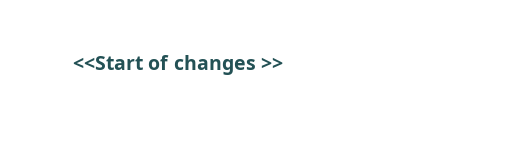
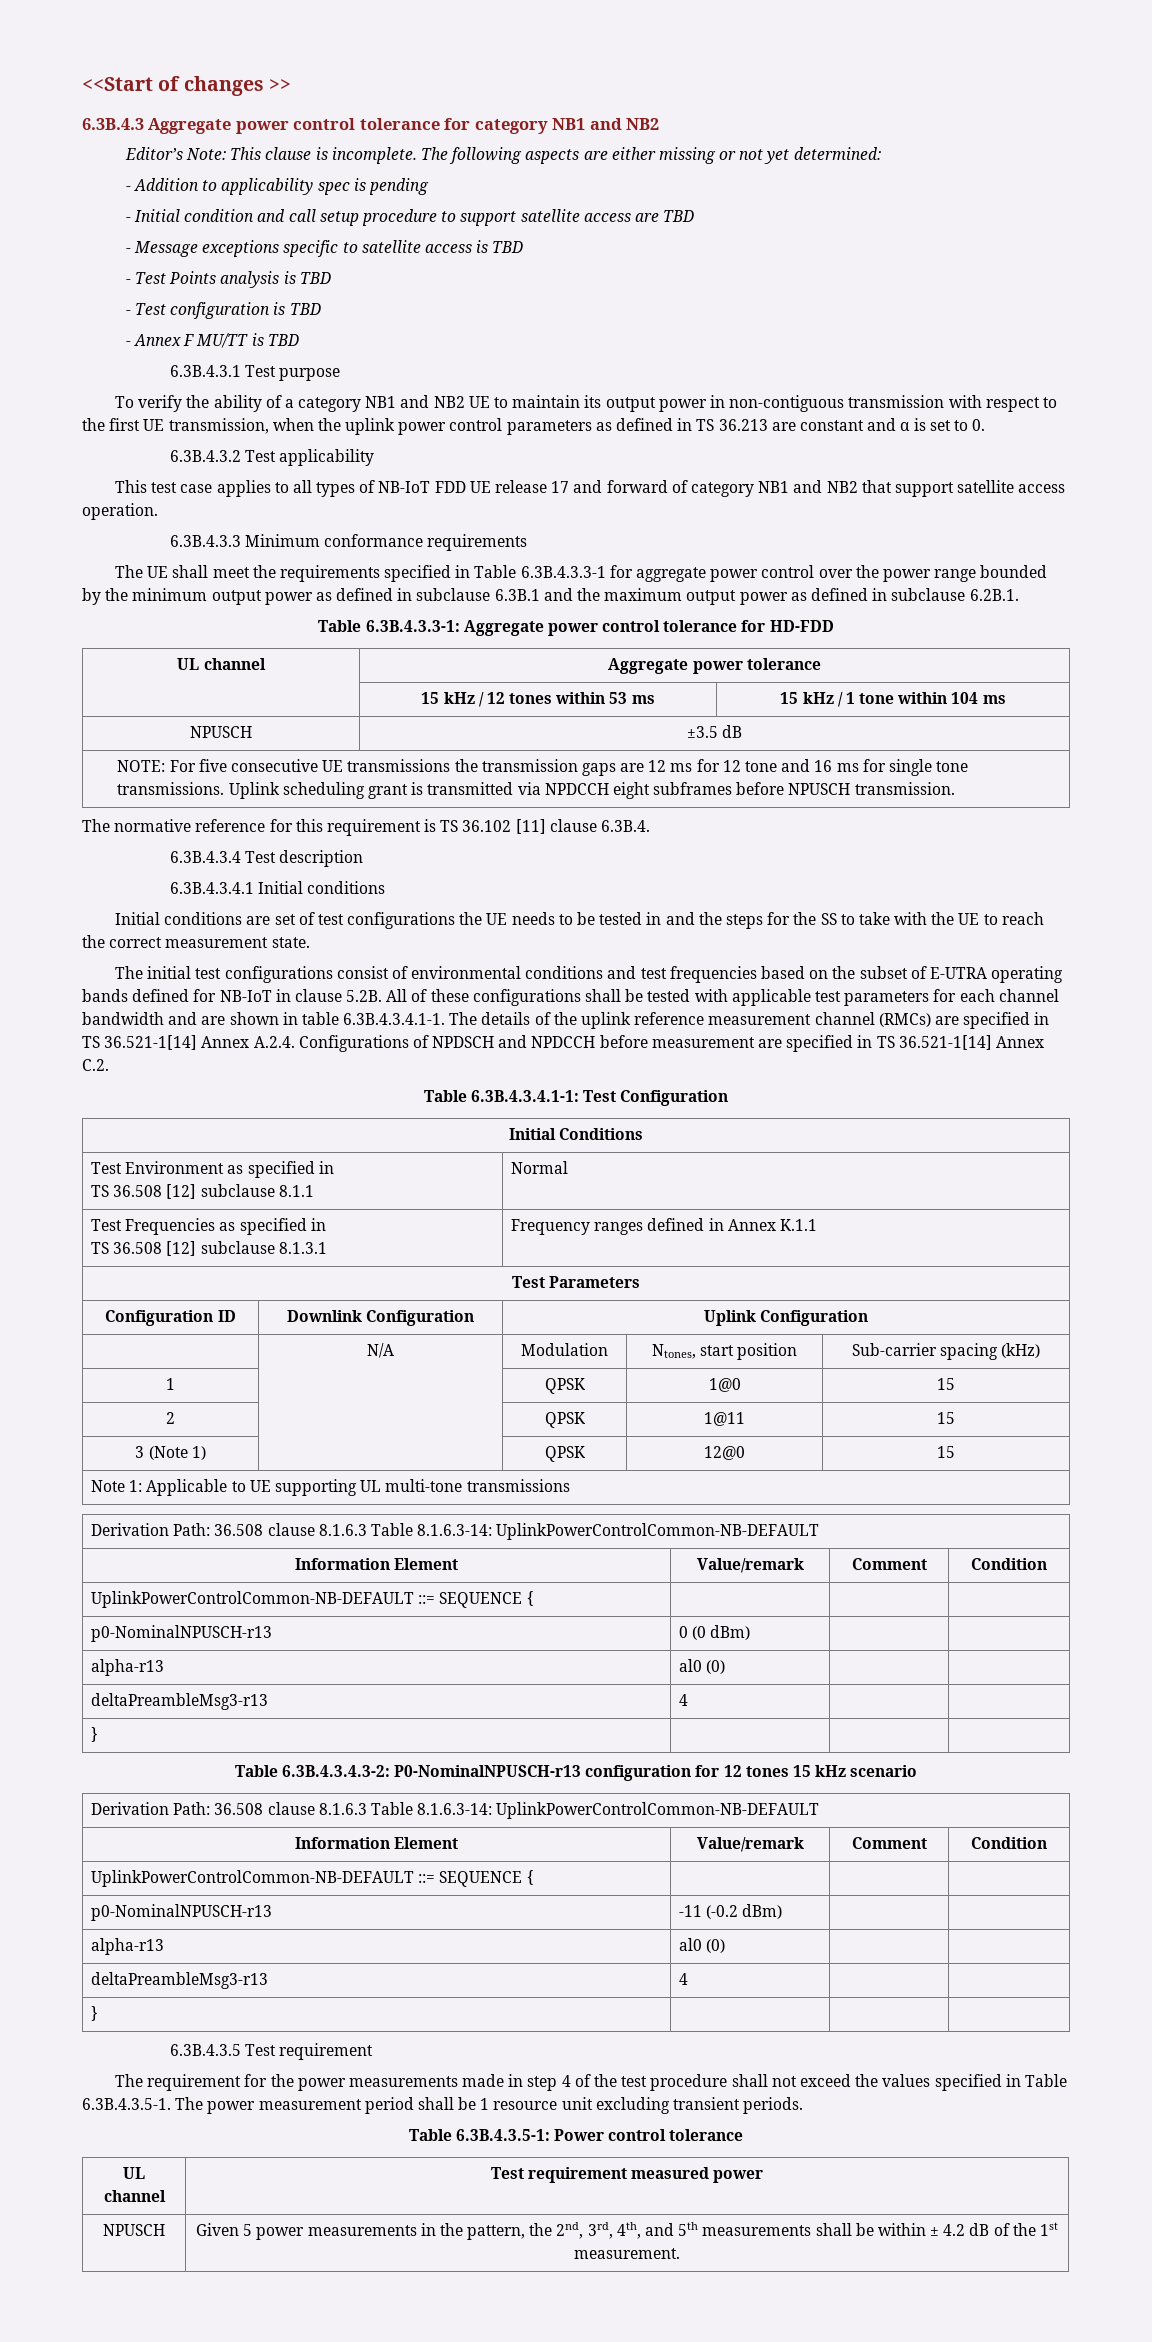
+ 6.3B.4.3 Aggregate power control tolerance for category NB1 and NB2
+ Editor’s Note: This clause is incomplete. The following aspects are either missing or not yet determined:
+ - Addition to applicability spec is pending
+ - Initial condition and call setup procedure to support satellite access are TBD
+ - Message exceptions specific to satellite access is TBD
+ - Test Points analysis is TBD
+ - Test configuration is TBD
+ - Annex F MU/TT is TBD
+ 6.3B.4.3.1 Test purpose
+ To verify the ability of a category NB1 and NB2 UE to maintain its output power in non-contiguous transmission with respect to the first UE transmission, when the uplink power control parameters as defined in TS 36.213 are constant and α is set to 0.
+ 6.3B.4.3.2 Test applicability
+ This test case applies to all types of NB-IoT FDD UE release 17 and forward of category NB1 and NB2 that support satellite access operation.
+ 6.3B.4.3.3 Minimum conformance requirements
+ The UE shall meet the requirements specified in Table 6.3B.4.3.3-1 for aggregate power control over the power range bounded by the minimum output power as defined in subclause 6.3B.1 and the maximum output power as defined in subclause 6.2B.1.
+ Table 6.3B.4.3.3-1: Aggregate power control tolerance for HD-FDD
+ UL channel | Aggregate power tolerance
+ | 15 kHz / 12 tones within 53 ms | 15 kHz / 1 tone within 104 ms
+ NPUSCH | ±3.5 dB
+ NOTE: For five consecutive UE transmissions the transmission gaps are 12 ms for 12 tone and 16 ms for single tone transmissions. Uplink scheduling grant is transmitted via NPDCCH eight subframes before NPUSCH transmission.
+ The normative reference for this requirement is TS 36.102 [11] clause 6.3B.4.
+ 6.3B.4.3.4 Test description
+ 6.3B.4.3.4.1 Initial conditions
+ Initial conditions are set of test configurations the UE needs to be tested in and the steps for the SS to take with the UE to reach the correct measurement state.
+ The initial test configurations consist of environmental conditions and test frequencies based on the subset of E-UTRA operating bands defined for NB-IoT in clause 5.2B. All of these configurations shall be tested with applicable test parameters for each channel bandwidth and are shown in table 6.3B.4.3.4.1-1. The details of the uplink reference measurement channel (RMCs) are specified in TS 36.521-1[14] Annex A.2.4. Configurations of NPDSCH and NPDCCH before measurement are specified in TS 36.521-1[14] Annex C.2.
+ Table 6.3B.4.3.4.1-1: Test Configuration
+ Initial Conditions
+ Test Environment as specified in
+ TS 36.508 [12] subclause 8.1.1 | Normal
+ Test Frequencies as specified in
+ TS 36.508 [12] subclause 8.1.3.1 | Frequency ranges defined in Annex K.1.1
+ Test Parameters
+ Configuration ID | Downlink Configuration | Uplink Configuration
+ | N/A | Modulation | Ntones, start position | Sub-carrier spacing (kHz)
+ 1 | | QPSK | 1@0 | 15
+ 2 | | QPSK | 1@11 | 15
+ 3 (Note 1) | | QPSK | 12@0 | 15
+ Note 1: Applicable to UE supporting UL multi-tone transmissions
+ Derivation Path: 36.508 clause 8.1.6.3 Table 8.1.6.3-14: UplinkPowerControlCommon-NB-DEFAULT
+ Information Element | Value/remark | Comment | Condition
+ UplinkPowerControlCommon-NB-DEFAULT ::= SEQUENCE { | | |
+ p0-NominalNPUSCH-r13 | 0 (0 dBm) | |
+ alpha-r13 | al0 (0) | |
+ deltaPreambleMsg3-r13 | 4 | |
+ } | | |
+ Table 6.3B.4.3.4.3-2: P0-NominalNPUSCH-r13 configuration for 12 tones 15 kHz scenario
+ Derivation Path: 36.508 clause 8.1.6.3 Table 8.1.6.3-14: UplinkPowerControlCommon-NB-DEFAULT
+ Information Element | Value/remark | Comment | Condition
+ UplinkPowerControlCommon-NB-DEFAULT ::= SEQUENCE { | | |
+ p0-NominalNPUSCH-r13 | -11 (-0.2 dBm) | |
+ alpha-r13 | al0 (0) | |
+ deltaPreambleMsg3-r13 | 4 | |
+ } | | |
+ 6.3B.4.3.5 Test requirement
+ The requirement for the power measurements made in step 4 of the test procedure shall not exceed the values specified in Table 6.3B.4.3.5-1. The power measurement period shall be 1 resource unit excluding transient periods.
+ Table 6.3B.4.3.5-1: Power control tolerance
+ UL channel | Test requirement measured power
+ NPUSCH | Given 5 power measurements in the pattern, the 2nd, 3rd, 4th, and 5th measurements shall be within ± 4.2 dB of the 1st measurement.

